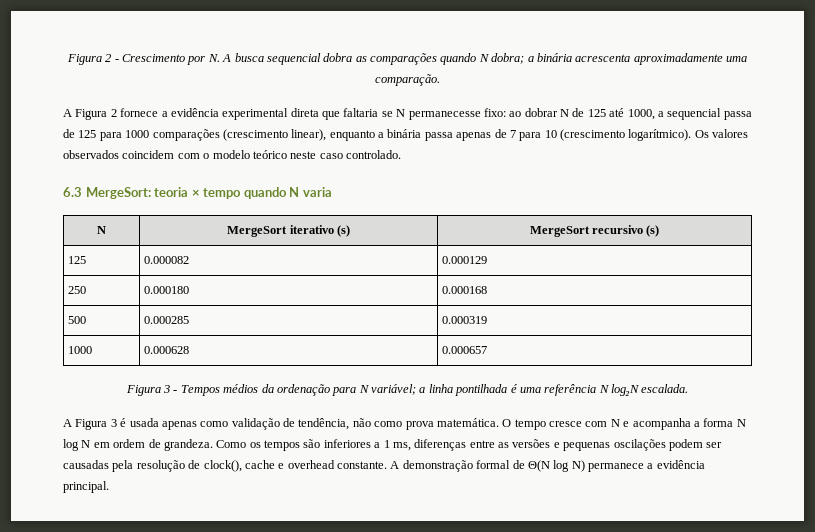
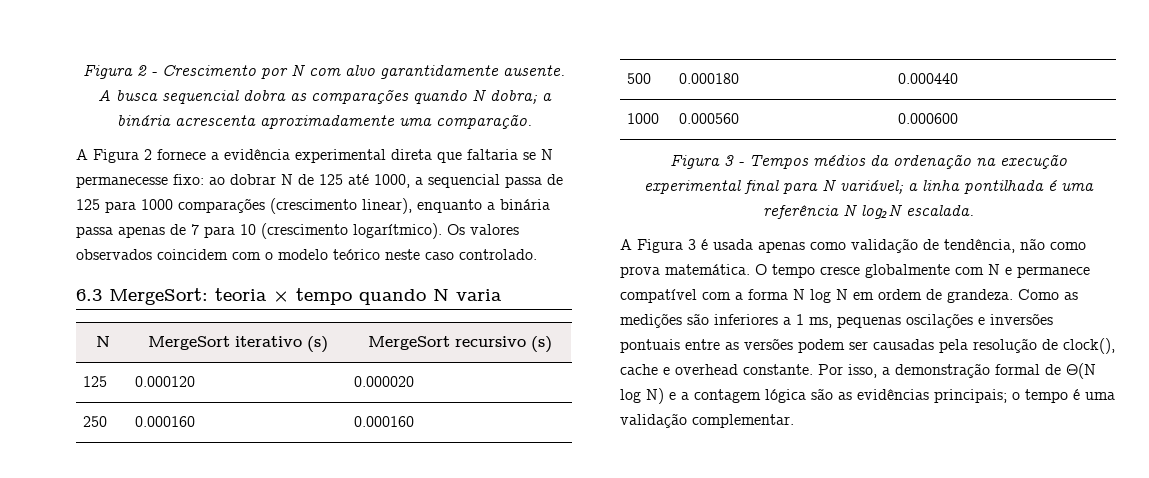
- Figura 2 - Crescimento por N. A busca sequencial dobra as comparações quando N dobra; a binária acrescenta aproximadamente uma comparação.
+ Figura 2 - Crescimento por N com alvo garantidamente ausente. A busca sequencial dobra as comparações quando N dobra; a binária acrescenta aproximadamente uma comparação.
- 125 | 0.000082 | 0.000129
+ 125 | 0.000120 | 0.000020
- 250 | 0.000180 | 0.000168
+ 250 | 0.000160 | 0.000160
- 500 | 0.000285 | 0.000319
+ 500 | 0.000180 | 0.000440
- 1000 | 0.000628 | 0.000657
+ 1000 | 0.000560 | 0.000600
- Figura 3 - Tempos médios da ordenação para N variável; a linha pontilhada é uma referência N log₂N escalada.
+ Figura 3 - Tempos médios da ordenação na execução experimental final para N variável; a linha pontilhada é uma referência N log₂N escalada.
- O tempo cresce com N e acompanha a forma N log N em ordem de grandeza.
+ O tempo cresce globalmente com N e permanece compatível com a forma N log N em ordem de grandeza.
- Como os tempos são inferiores a 1 ms, diferenças entre as versões e pequenas oscilações podem ser causadas pela resolução de clock(), cache e overhead constante.
+ Como as medições são inferiores a 1 ms, pequenas oscilações e inversões pontuais entre as versões podem ser causadas pela resolução de clock(), cache e overhead constante.
- A demonstração formal de Θ(N log N) permanece a evidência principal.
+ Por isso, a demonstração formal de Θ(N log N) e a contagem lógica são as evidências principais; o tempo é uma validação complementar.

